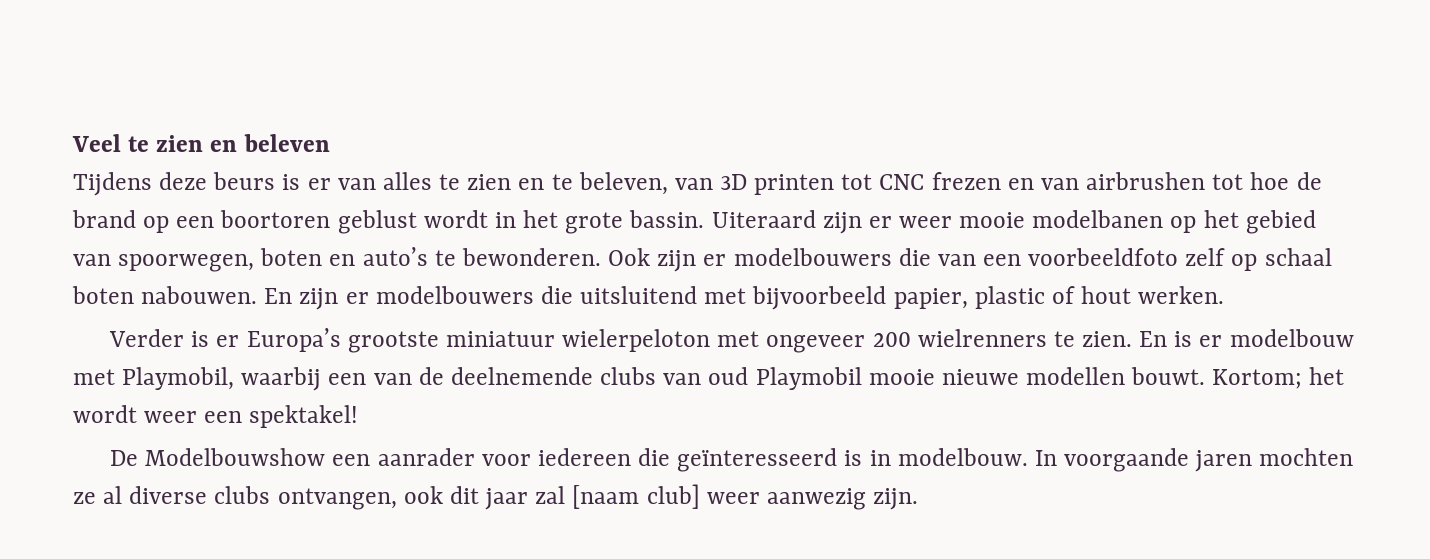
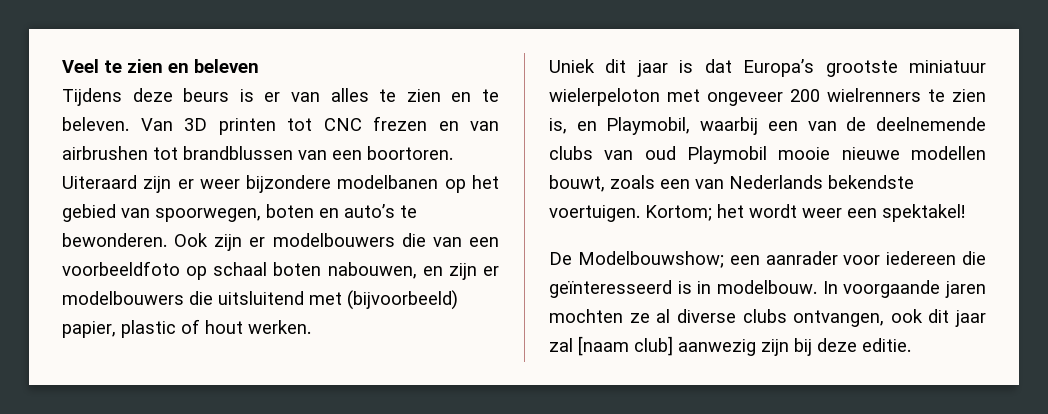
- Tijdens deze beurs is er van alles te zien en te beleven, van 3D printen tot CNC frezen en van airbrushen tot hoe de brand op een boortoren geblust wordt in het grote bassin.
+ Tijdens deze beurs is er van alles te zien en te beleven. Van 3D printen tot CNC frezen en van airbrushen tot brandblussen van een boortoren.
- Uiteraard zijn er weer mooie modelbanen op het gebied van spoorwegen, boten en auto’s te bewonderen.
+ Uiteraard zijn er weer bijzondere modelbanen op het gebied van spoorwegen, boten en auto’s te bewonderen.
- Ook zijn er modelbouwers die van een voorbeeldfoto zelf op schaal boten nabouwen. En zijn er modelbouwers die uitsluitend met bijvoorbeeld papier, plastic of hout werken.
+ Ook zijn er modelbouwers die van een voorbeeldfoto op schaal boten nabouwen, en zijn er modelbouwers die uitsluitend met (bijvoorbeeld) papier, plastic of hout werken.
- Verder is er Europa’s grootste miniatuur wielerpeloton met ongeveer 200 wielrenners te zien. En is er modelbouw met Playmobil, waarbij een van de deelnemende clubs van oud Playmobil mooie nieuwe modellen bouwt.
+ Uniek dit jaar is dat Europa’s grootste miniatuur wielerpeloton met ongeveer 200 wielrenners te zien is, en Playmobil, waarbij een van de deelnemende clubs van oud Playmobil mooie nieuwe modellen bouwt, zoals een van Nederlands bekendste voertuigen.
- De Modelbouwshow een aanrader voor iedereen die geïnteresseerd is in modelbouw.
+ De Modelbouwshow; een aanrader voor iedereen die geïnteresseerd is in modelbouw.
- In voorgaande jaren mochten ze al diverse clubs ontvangen, ook dit jaar zal [naam club] weer aanwezig zijn.
+ In voorgaande jaren mochten ze al diverse clubs ontvangen, ook dit jaar zal [naam club] aanwezig zijn bij deze editie.

